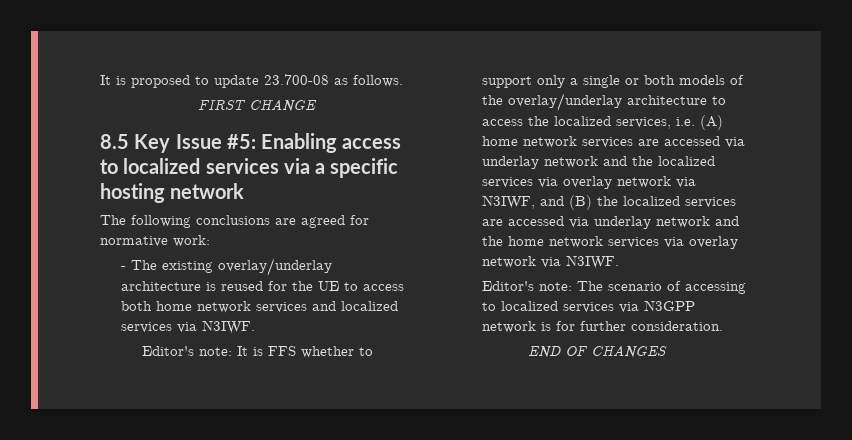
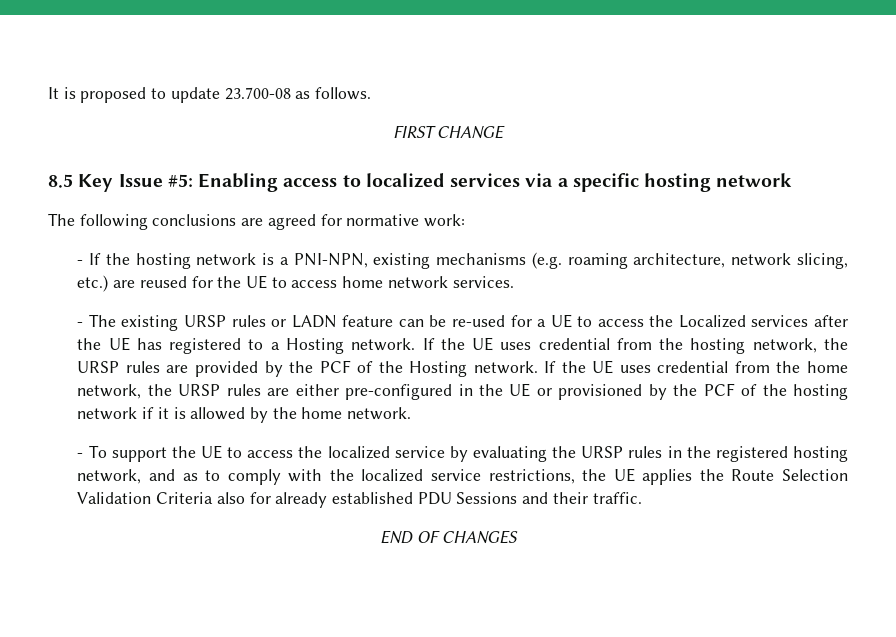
- - The existing overlay/underlay architecture is reused for the UE to access both home network services and localized services via N3IWF.
- Editor's note: It is FFS whether to support only a single or both models of the overlay/underlay architecture to access the localized services, i.e. (A) home network services are accessed via underlay network and the localized services via overlay network via N3IWF, and (B) the localized services are accessed via underlay network and the home network services via overlay network via N3IWF.
- Editor's note: The scenario of accessing to localized services via N3GPP network is for further consideration.
+ - If the hosting network is a PNI-NPN, existing mechanisms (e.g. roaming architecture, network slicing, etc.) are reused for the UE to access home network services.
+ - The existing URSP rules or LADN feature can be re-used for a UE to access the Localized services after the UE has registered to a Hosting network. If the UE uses credential from the hosting network, the URSP rules are provided by the PCF of the Hosting network. If the UE uses credential from the home network, the URSP rules are either pre-configured in the UE or provisioned by the PCF of the hosting network if it is allowed by the home network.
+ - To support the UE to access the localized service by evaluating the URSP rules in the registered hosting network, and as to comply with the localized service restrictions, the UE applies the Route Selection Validation Criteria also for already established PDU Sessions and their traffic.

